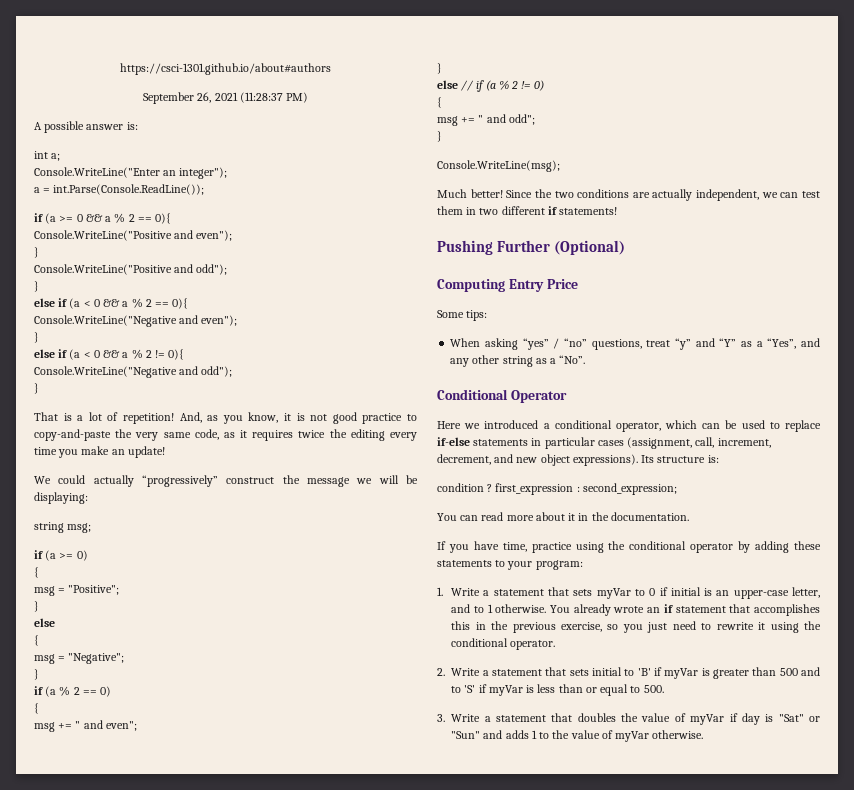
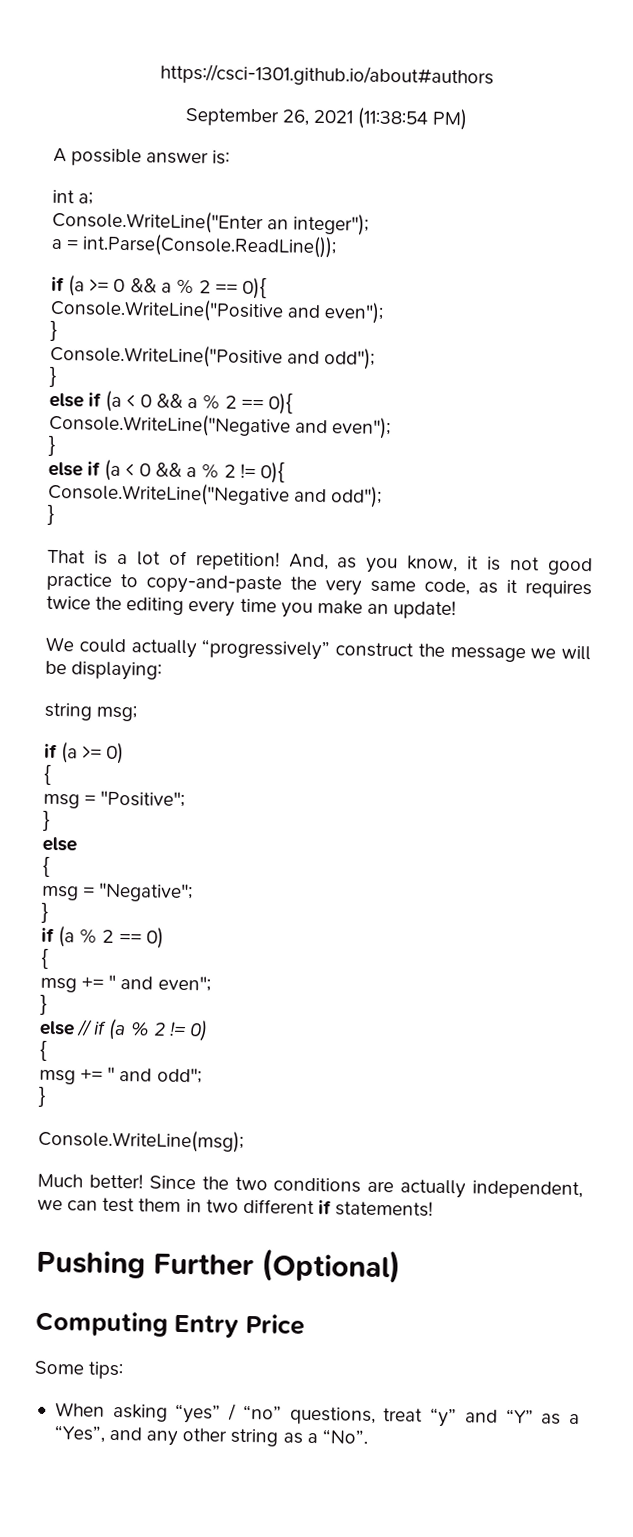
- September 26, 2021 (11:28:37 PM)
+ September 26, 2021 (11:38:54 PM)
- Conditional Operator
- Here we introduced a conditional operator, which can be used to replace if-else statements in particular cases (assignment, call, increment, decrement, and new object expressions). Its structure is:
- condition ? first_expression : second_expression;
- You can read more about it in the documentation.
- If you have time, practice using the conditional operator by adding these statements to your program:
- 1. Write a statement that sets myVar to 0 if initial is an upper-case letter, and to 1 otherwise. You already wrote an if statement that accomplishes this in the previous exercise, so you just need to rewrite it using the conditional operator.
- 2. Write a statement that sets initial to 'B' if myVar is greater than 500 and to 'S' if myVar is less than or equal to 500.
- 3. Write a statement that doubles the value of myVar if day is "Sat" or "Sun" and adds 1 to the value of myVar otherwise.

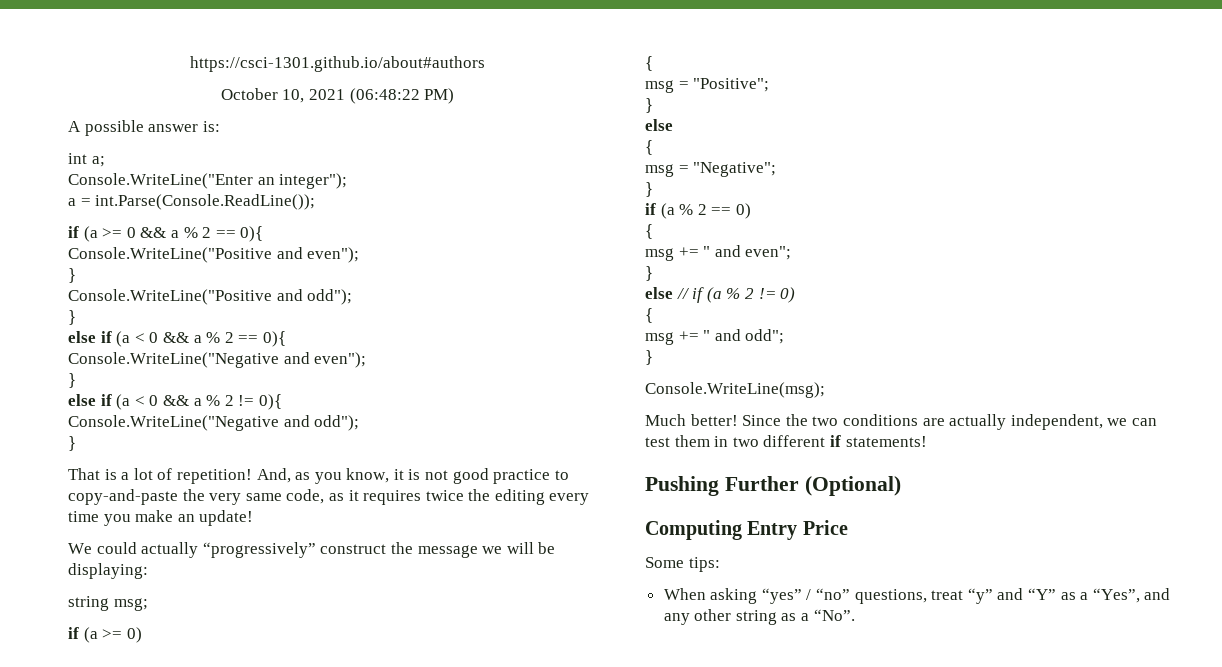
- September 26, 2021 (11:38:54 PM)
+ October 10, 2021 (06:48:22 PM)

